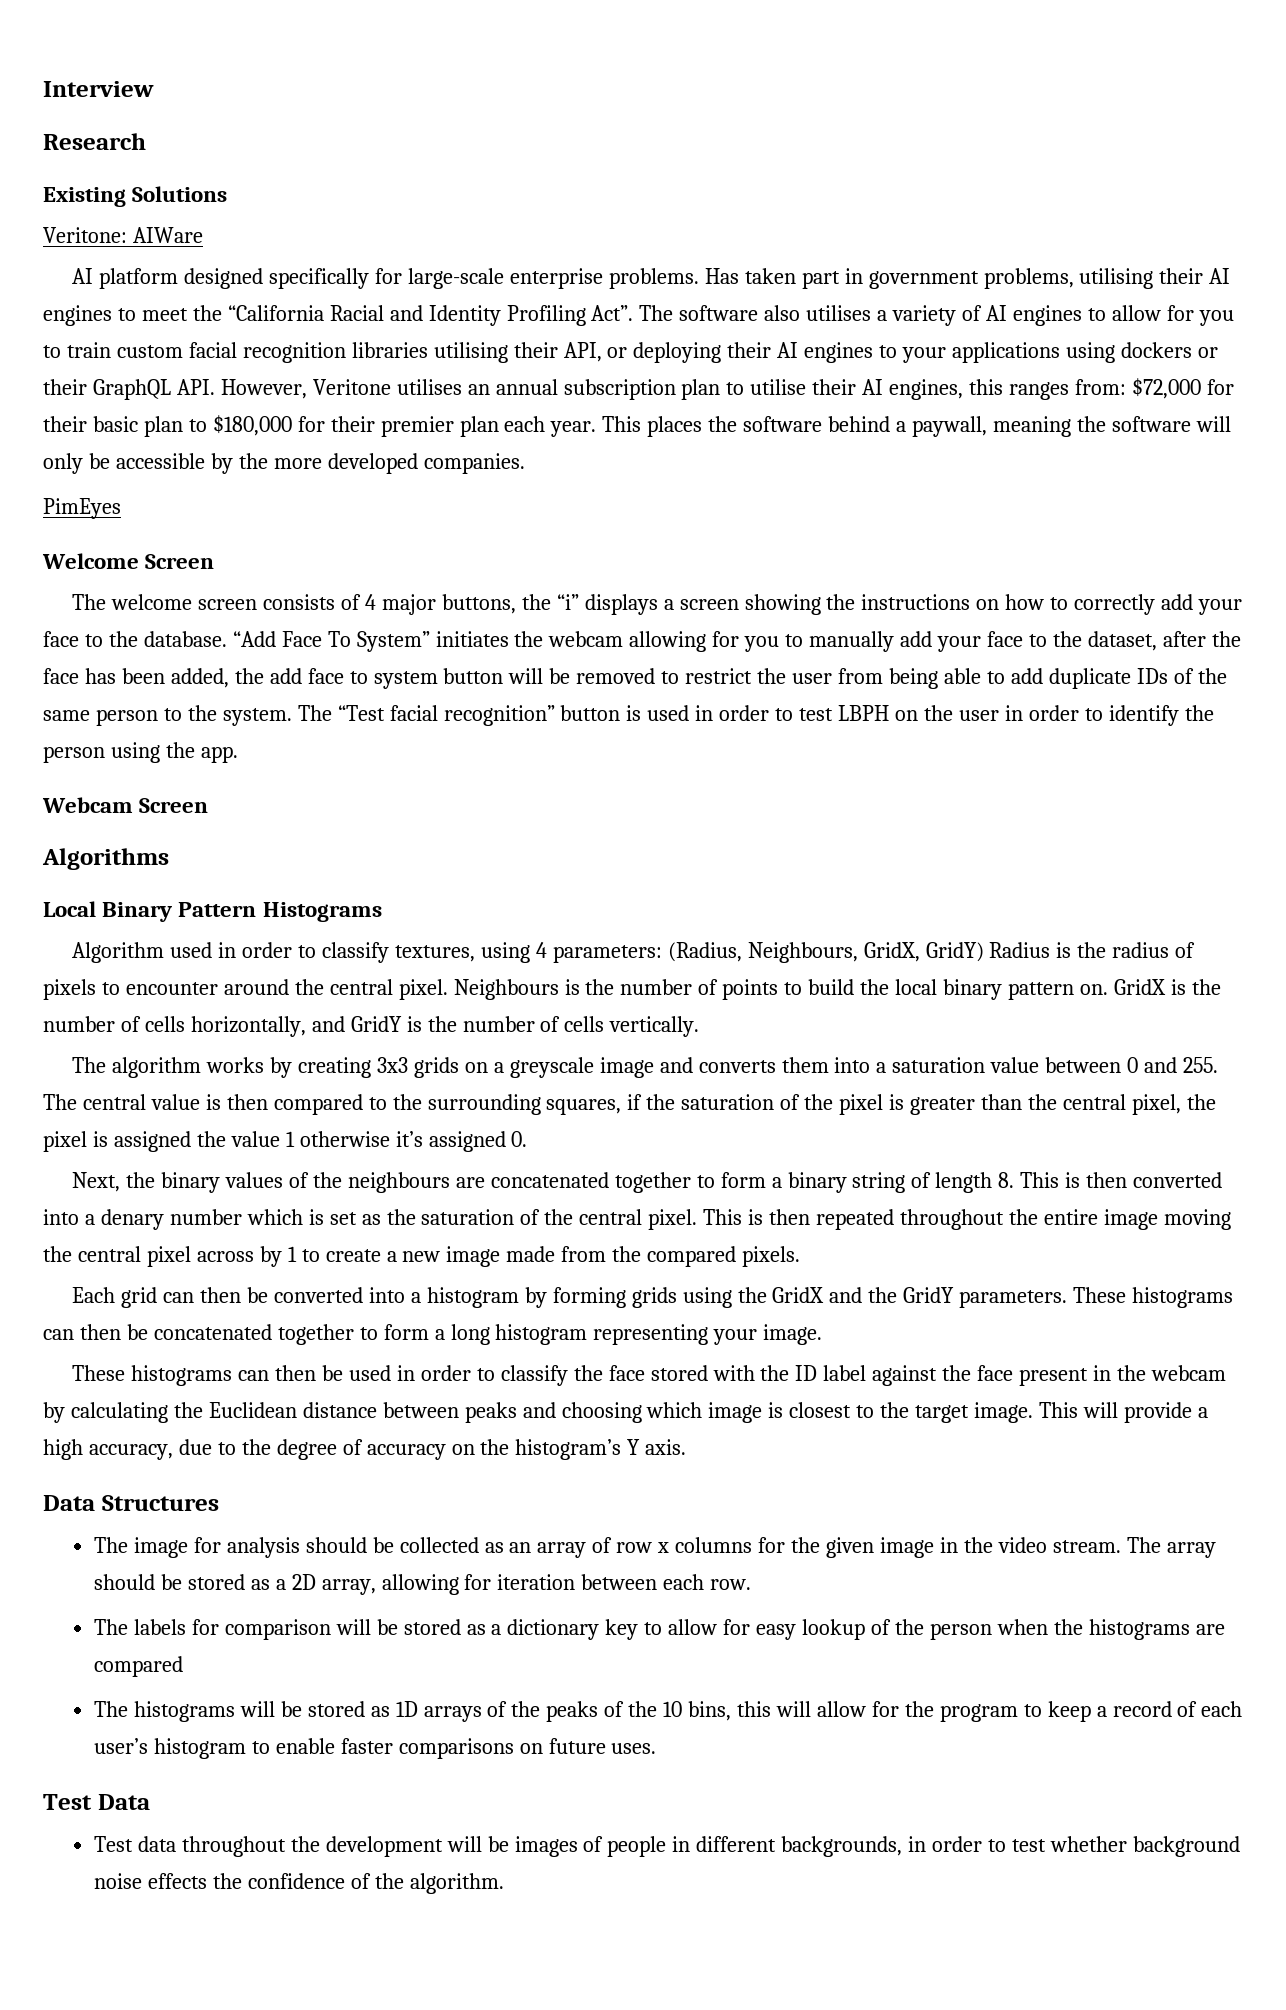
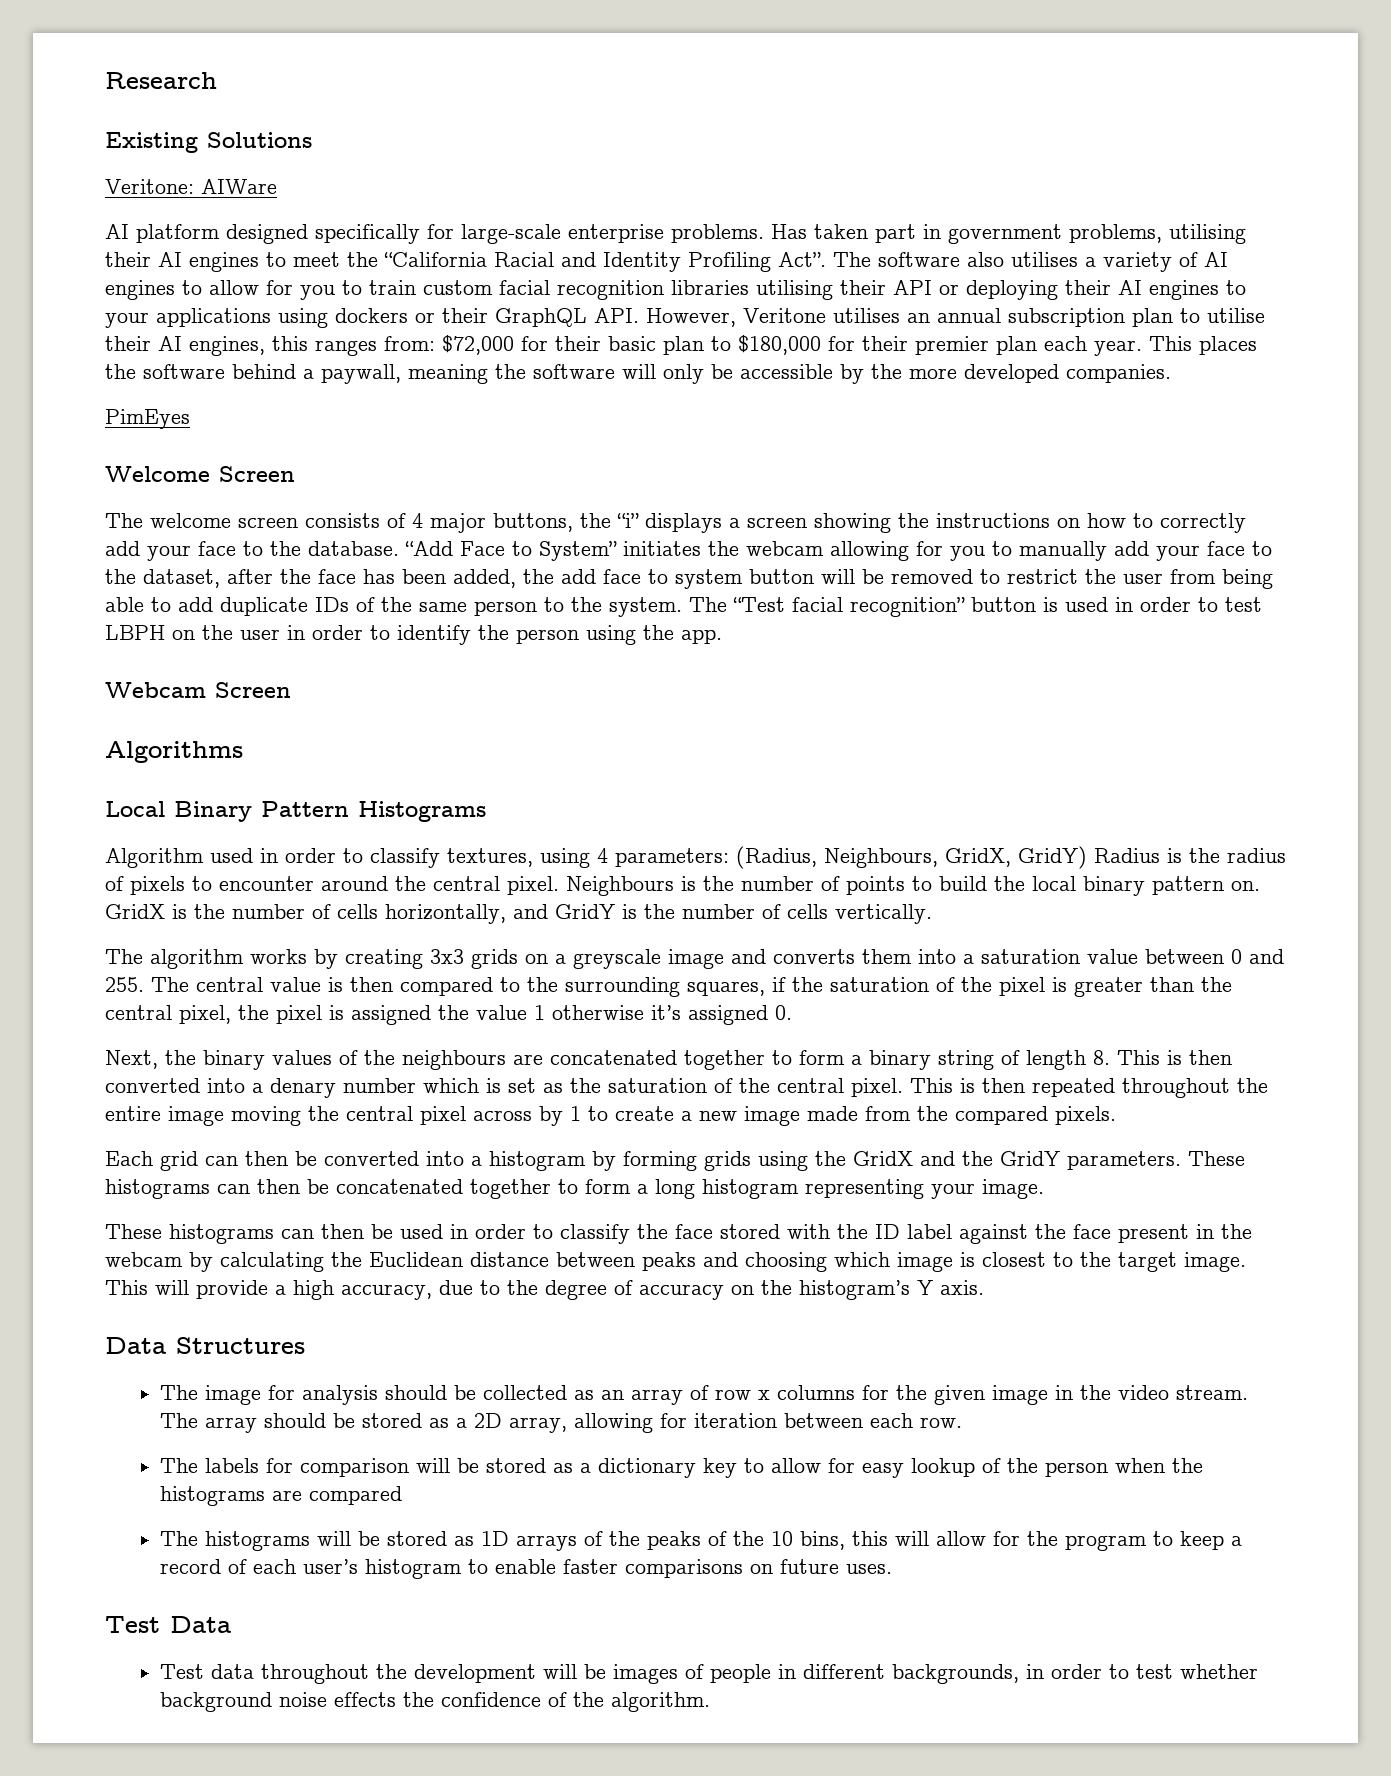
- Interview
- The software also utilises a variety of AI engines to allow for you to train custom facial recognition libraries utilising their API, or deploying their AI engines to your applications using dockers or their GraphQL API. However, Veritone utilises an annual subscription plan to utilise their AI engines, this ranges from:
+ The software also utilises a variety of AI engines to allow for you to train custom facial recognition libraries utilising their API or deploying their AI engines to your applications using dockers or their GraphQL API. However, Veritone utilises an annual subscription plan to utilise their AI engines, this ranges from:
- “Add Face To System” initiates the webcam allowing for you to manually add your face to the dataset, after the face has been added, the add face to system button will be removed to restrict the user from being able to add duplicate IDs of the same person to the system.
+ “Add Face to System” initiates the webcam allowing for you to manually add your face to the dataset, after the face has been added, the add face to system button will be removed to restrict the user from being able to add duplicate IDs of the same person to the system.

